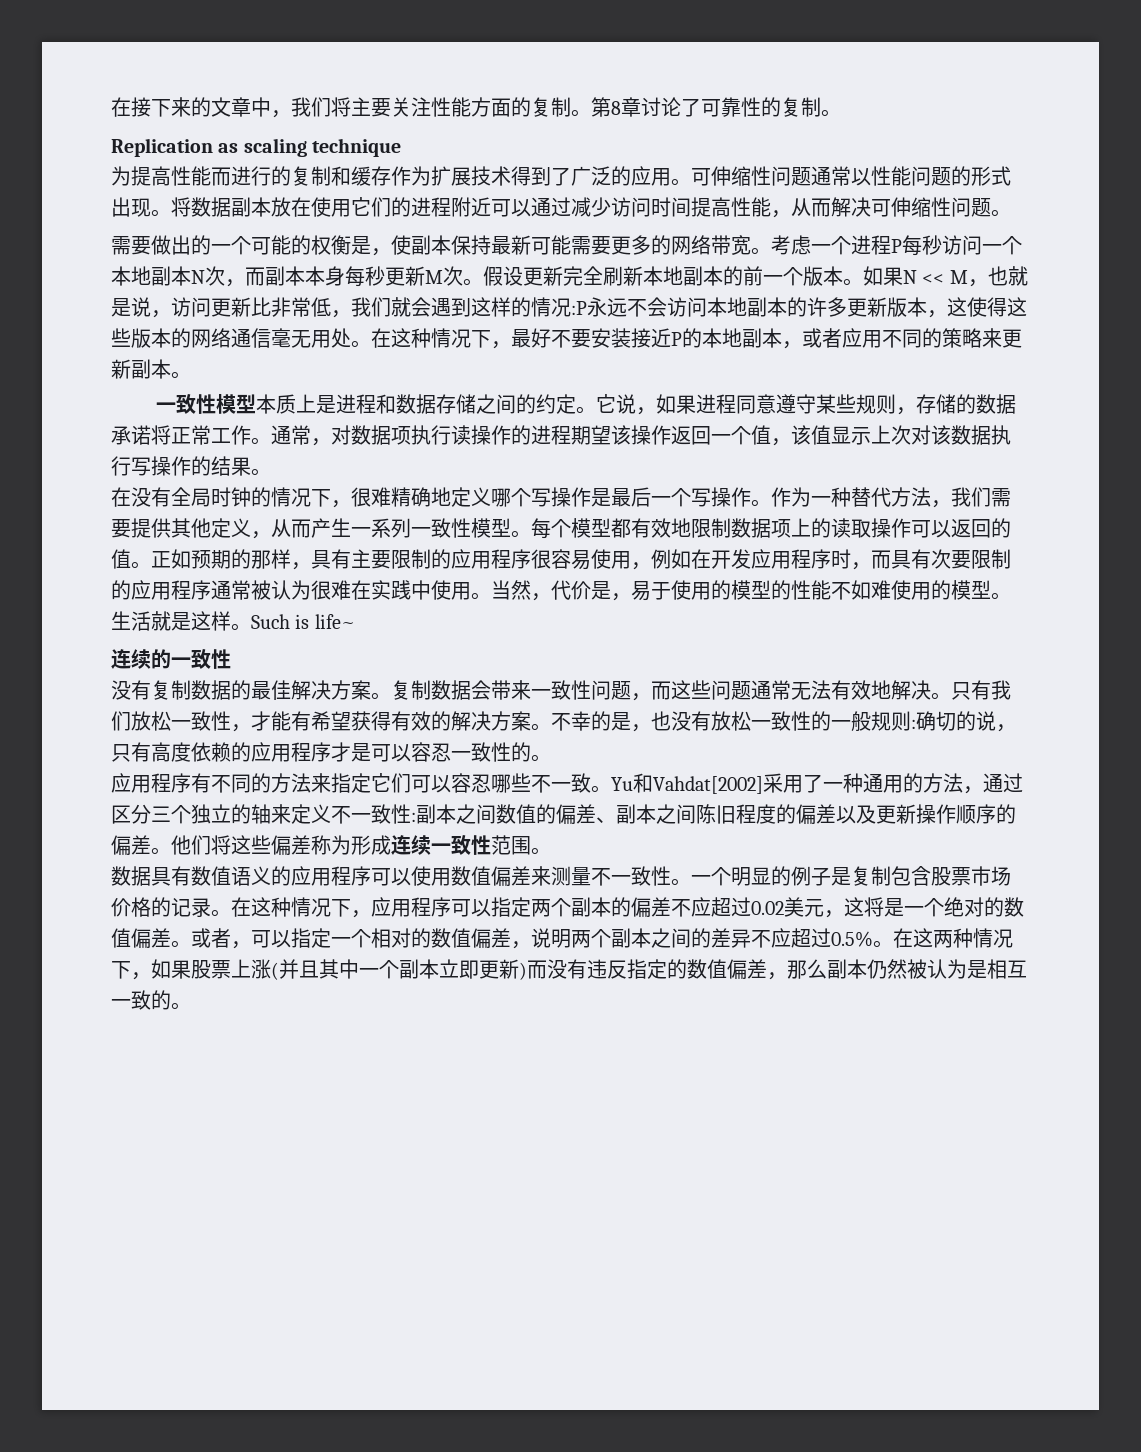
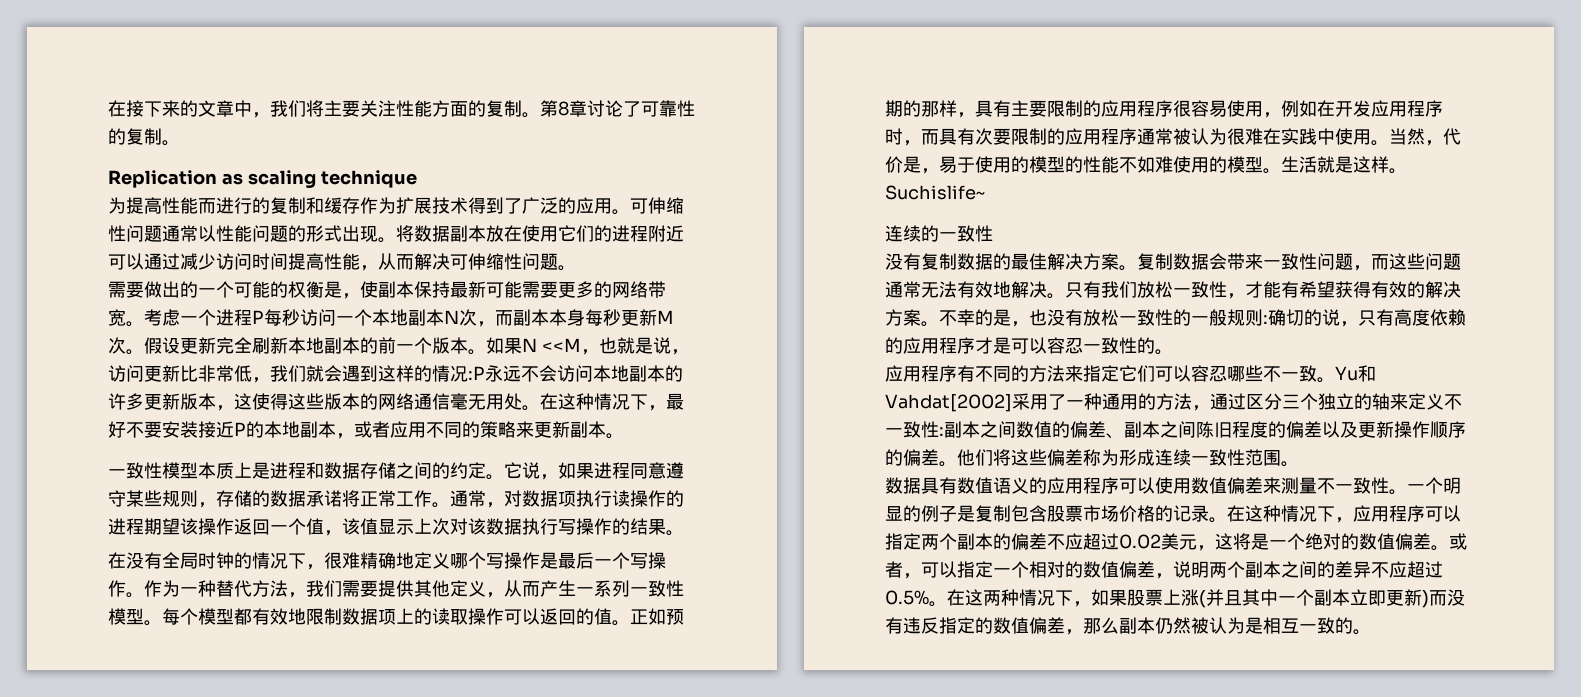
- 如果N << M，也就是说，访问更新比非常低，我们就会遇到这样的情况:P永远不会访问本地副本的许多更新版本，这使得这些版本的网络通信毫无用处。
+ 如果N <<M，也就是说，访问更新比非常低，我们就会遇到这样的情况:P永远不会访问本地副本的许多更新版本，这使得这些版本的网络通信毫无用处。
- Such is life~
+ Suchislife~

